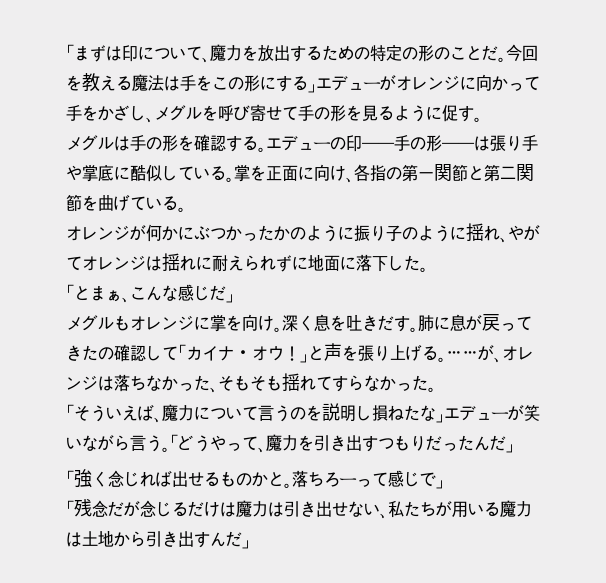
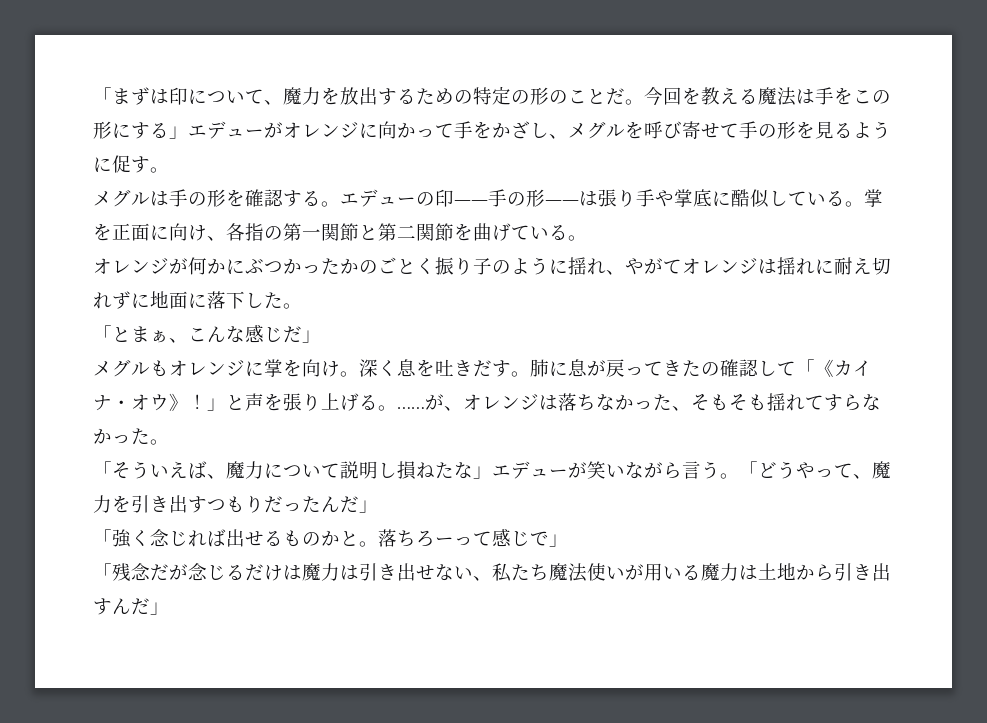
- オレンジが何かにぶつかったかのように振り子のように揺れ、やがてオレンジは揺れに耐えられずに地面に落下した。
+ オレンジが何かにぶつかったかのごとく振り子のように揺れ、やがてオレンジは揺れに耐え切れずに地面に落下した。
- 肺に息が戻ってきたの確認して「カイナ・オウ！」と声を張り上げる。
+ 肺に息が戻ってきたの確認して「《カイナ・オウ》！」と声を張り上げる。
- 「そういえば、魔力について言うのを説明し損ねたな」エデューが笑いながら言う。
+ 「そういえば、魔力について説明し損ねたな」エデューが笑いながら言う。
- 「残念だが念じるだけは魔力は引き出せない、私たちが用いる魔力は土地から引き出すんだ」
+ 「残念だが念じるだけは魔力は引き出せない、私たち魔法使いが用いる魔力は土地から引き出すんだ」

